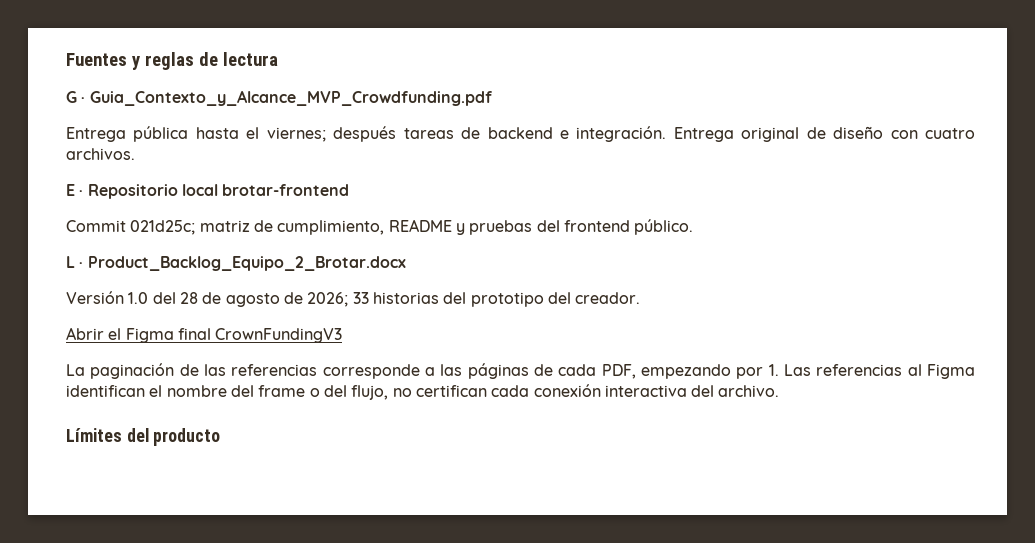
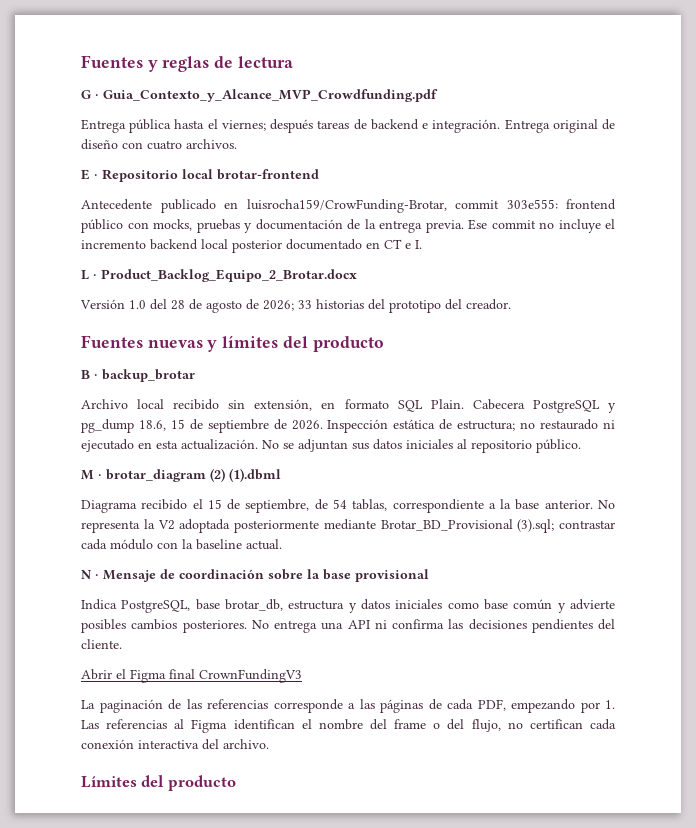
- Commit 021d25c; matriz de cumplimiento, README y pruebas del frontend público.
+ Antecedente publicado en luisrocha159/CrowFunding-Brotar, commit 303e555: frontend público con mocks, pruebas y documentación de la entrega previa. Ese commit no incluye el incremento backend local posterior documentado en CT e I.
+ Fuentes nuevas y límites del producto
+ B · backup_brotar
+ Archivo local recibido sin extensión, en formato SQL Plain. Cabecera PostgreSQL y pg_dump 18.6, 15 de septiembre de 2026. Inspección estática de estructura; no restaurado ni ejecutado en esta actualización. No se adjuntan sus datos iniciales al repositorio público.
+ M · brotar_diagram (2) (1).dbml
+ Diagrama recibido el 15 de septiembre, de 54 tablas, correspondiente a la base anterior. No representa la V2 adoptada posteriormente mediante Brotar_BD_Provisional (3).sql; contrastar cada módulo con la baseline actual.
+ N · Mensaje de coordinación sobre la base provisional
+ Indica PostgreSQL, base brotar_db, estructura y datos iniciales como base común y advierte posibles cambios posteriores. No entrega una API ni confirma las decisiones pendientes del cliente.

